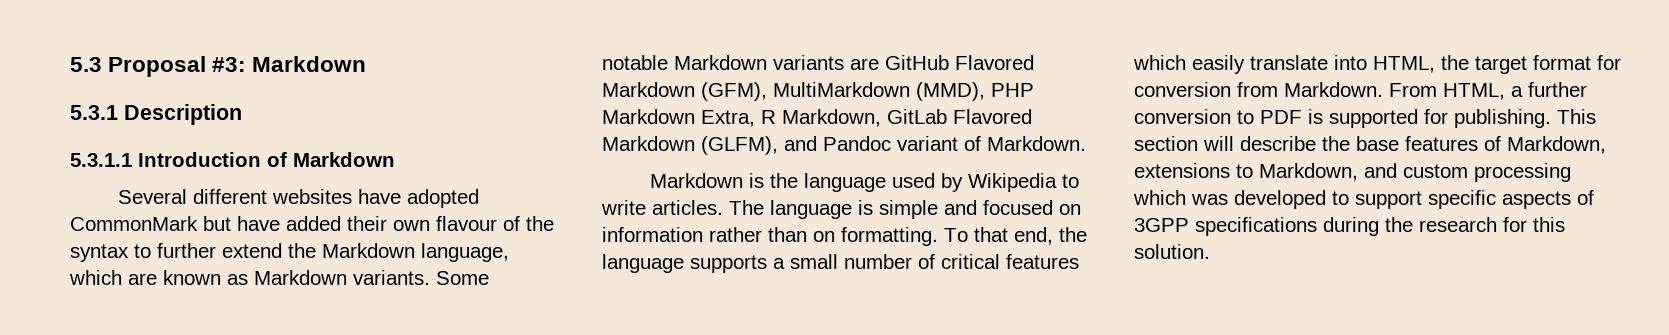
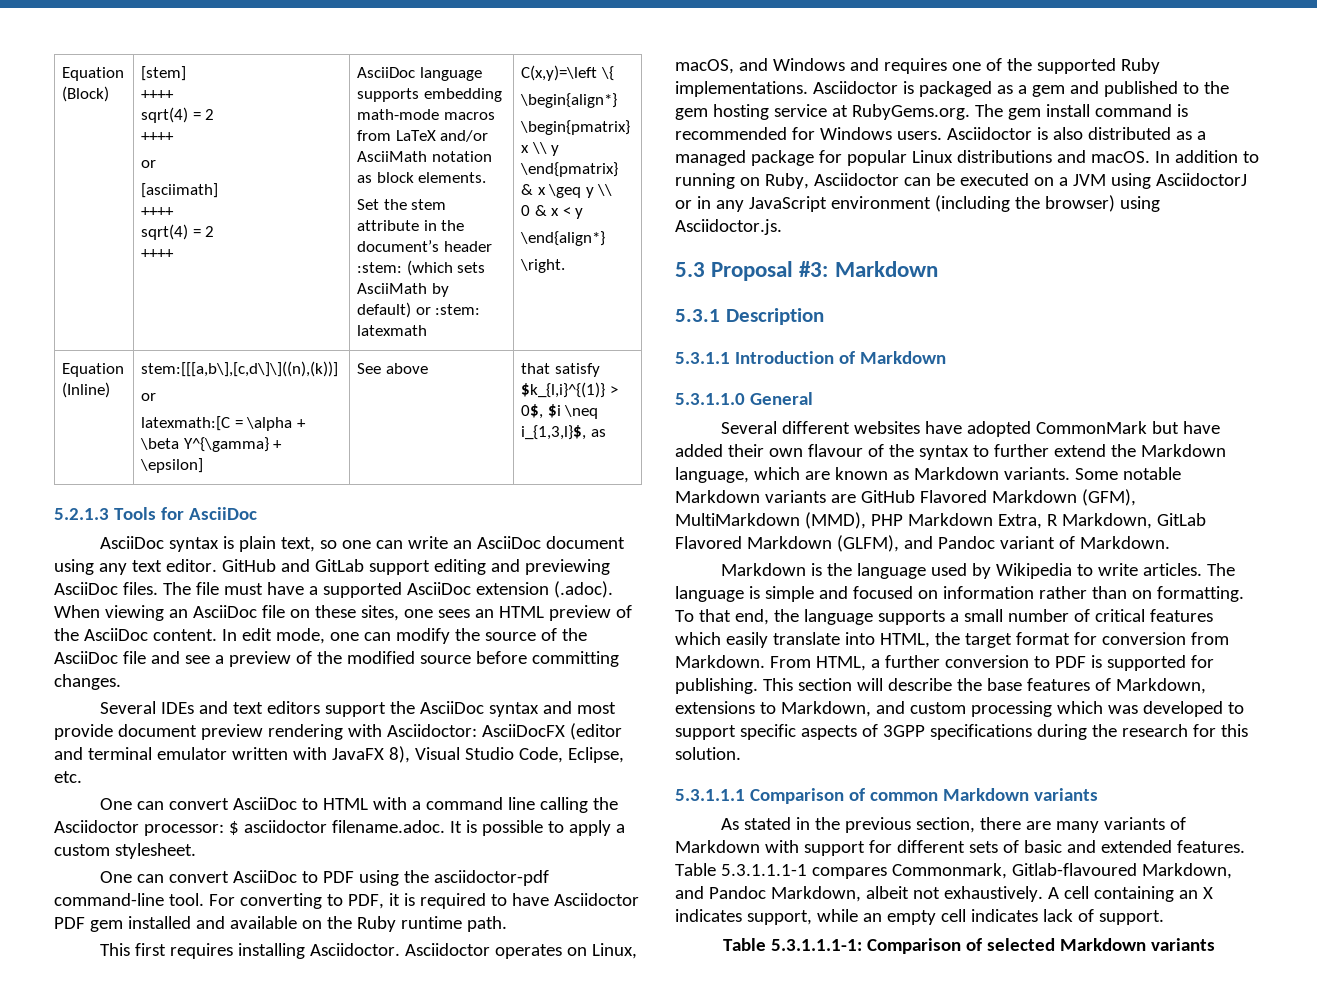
+ Equation (Block) | [stem]
+ ++++
+ sqrt(4) = 2
+ ++++
+ or
+ [asciimath]
+ ++++
+ sqrt(4) = 2
+ ++++ | AsciiDoc language supports embedding math-mode macros from LaTeX and/or AsciiMath notation as block elements.
+ Set the stem attribute in the document’s header :stem: (which sets AsciiMath by default) or :stem: latexmath | C(x,y)=\left \{
+ \begin{align*}
+ \begin{pmatrix} x \\ y \end{pmatrix} & x \geq y \\
+ 0 & x < y
+ \end{align*}
+ \right.
+ Equation (Inline) | stem:[[[a,b\],[c,d\]\]((n),(k))]
+ or
+ latexmath:[C = \alpha + \beta Y^{\gamma} + \epsilon] | See above | that satisfy $k_{l,i}^{(1)} > 0$, $i \neq i_{1,3,l}$, as
+ 5.2.1.3 Tools for AsciiDoc
+ AsciiDoc syntax is plain text, so one can write an AsciiDoc document using any text editor. GitHub and GitLab support editing and previewing AsciiDoc files. The file must have a supported AsciiDoc extension (.adoc). When viewing an AsciiDoc file on these sites, one sees an HTML preview of the AsciiDoc content. In edit mode, one can modify the source of the AsciiDoc file and see a preview of the modified source before committing changes.
+ Several IDEs and text editors support the AsciiDoc syntax and most provide document preview rendering with Asciidoctor: AsciiDocFX (editor and terminal emulator written with JavaFX 8), Visual Studio Code, Eclipse, etc.
+ One can convert AsciiDoc to HTML with a command line calling the Asciidoctor processor: $ asciidoctor filename.adoc. It is possible to apply a custom stylesheet.
+ One can convert AsciiDoc to PDF using the asciidoctor-pdf command-line tool. For converting to PDF, it is required to have Asciidoctor PDF gem installed and available on the Ruby runtime path.
+ This first requires installing Asciidoctor. Asciidoctor operates on Linux, macOS, and Windows and requires one of the supported Ruby implementations. Asciidoctor is packaged as a gem and published to the gem hosting service at RubyGems.org. The gem install command is recommended for Windows users. Asciidoctor is also distributed as a managed package for popular Linux distributions and macOS. In addition to running on Ruby, Asciidoctor can be executed on a JVM using AsciidoctorJ or in any JavaScript environment (including the browser) using Asciidoctor.js.
+ 5.3.1.1.0 General
+ 5.3.1.1.1 Comparison of common Markdown variants
+ As stated in the previous section, there are many variants of Markdown with support for different sets of basic and extended features. Table 5.3.1.1.1-1 compares Commonmark, Gitlab-flavoured Markdown, and Pandoc Markdown, albeit not exhaustively. A cell containing an X indicates support, while an empty cell indicates lack of support.
+ Table 5.3.1.1.1-1: Comparison of selected Markdown variants

